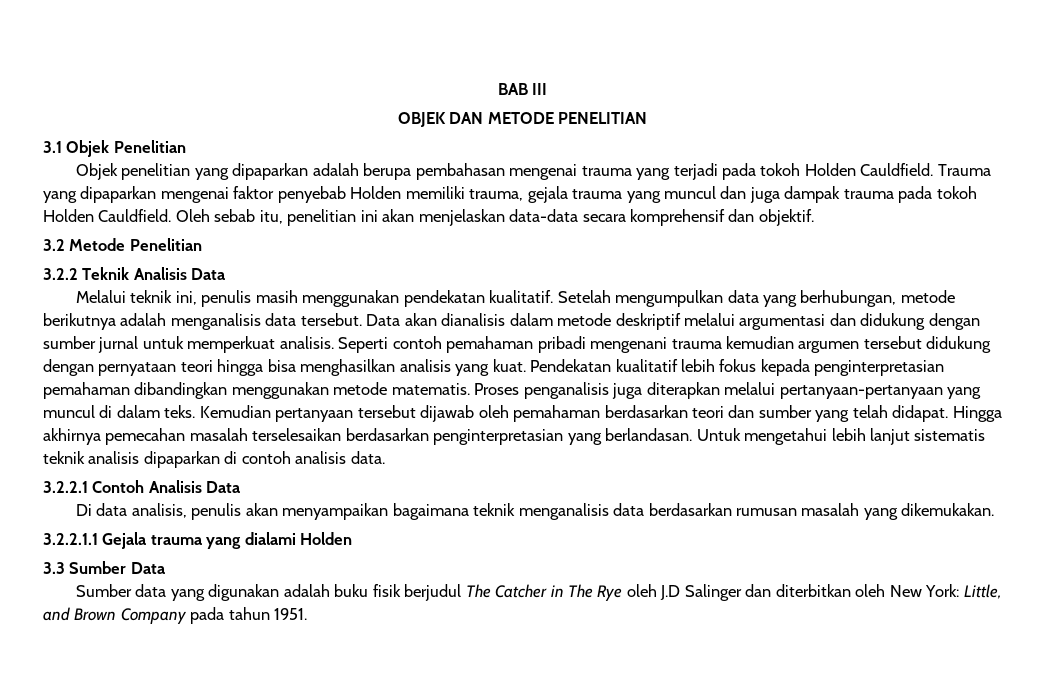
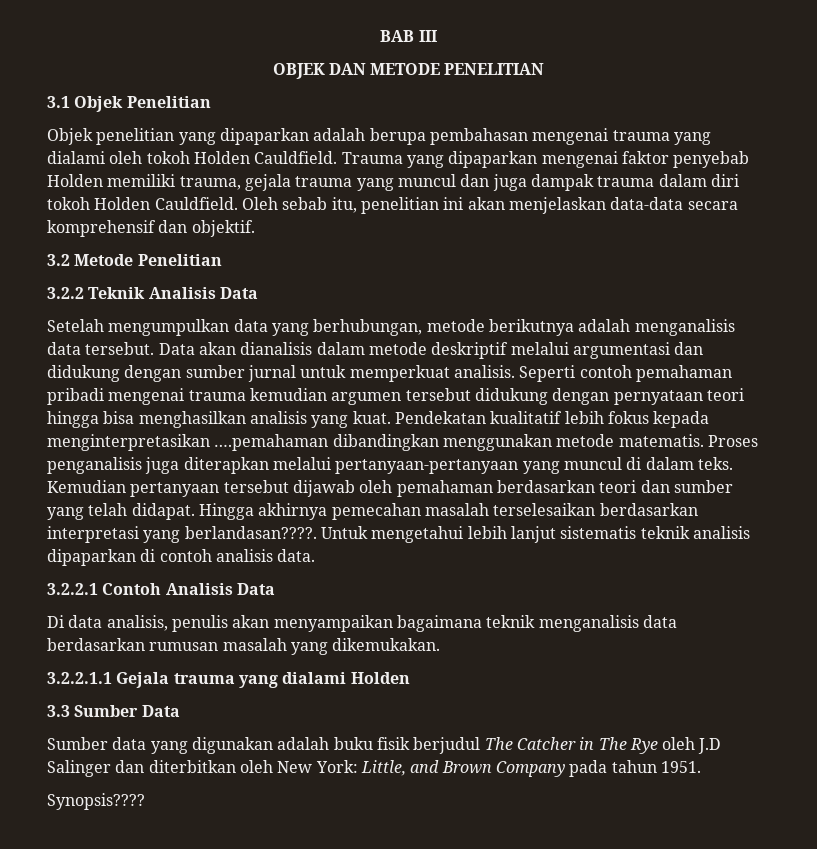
- Objek penelitian yang dipaparkan adalah berupa pembahasan mengenai trauma yang terjadi pada tokoh Holden Cauldfield.
+ Objek penelitian yang dipaparkan adalah berupa pembahasan mengenai trauma yang dialami oleh tokoh Holden Cauldfield.
- Trauma yang dipaparkan mengenai faktor penyebab Holden memiliki trauma, gejala trauma yang muncul dan juga dampak trauma pada tokoh Holden Cauldfield.
+ Trauma yang dipaparkan mengenai faktor penyebab Holden memiliki trauma, gejala trauma yang muncul dan juga dampak trauma dalam diri tokoh Holden Cauldfield.
- Melalui teknik ini, penulis masih menggunakan pendekatan kualitatif.
- Seperti contoh pemahaman pribadi mengenani trauma kemudian argumen tersebut didukung dengan pernyataan teori hingga bisa menghasilkan analisis yang kuat.
+ Seperti contoh pemahaman pribadi mengenai trauma kemudian argumen tersebut didukung dengan pernyataan teori hingga bisa menghasilkan analisis yang kuat.
- Pendekatan kualitatif lebih fokus kepada penginterpretasian pemahaman dibandingkan menggunakan metode matematis.
+ Pendekatan kualitatif lebih fokus kepada menginterpretasikan ….pemahaman dibandingkan menggunakan metode matematis.
- Hingga akhirnya pemecahan masalah terselesaikan berdasarkan penginterpretasian yang berlandasan.
+ Hingga akhirnya pemecahan masalah terselesaikan berdasarkan interpretasi yang berlandasan????.
+ Synopsis????

